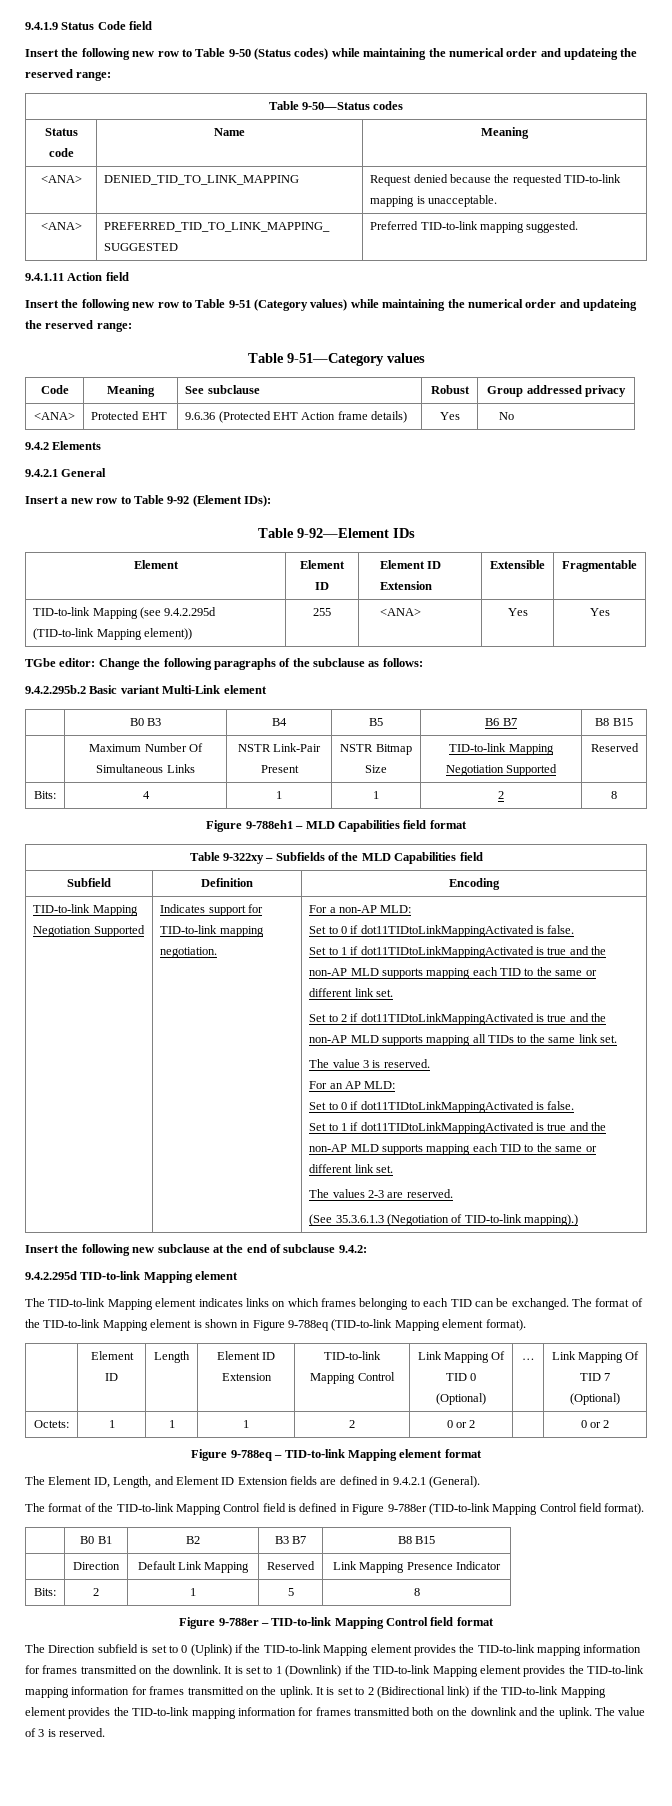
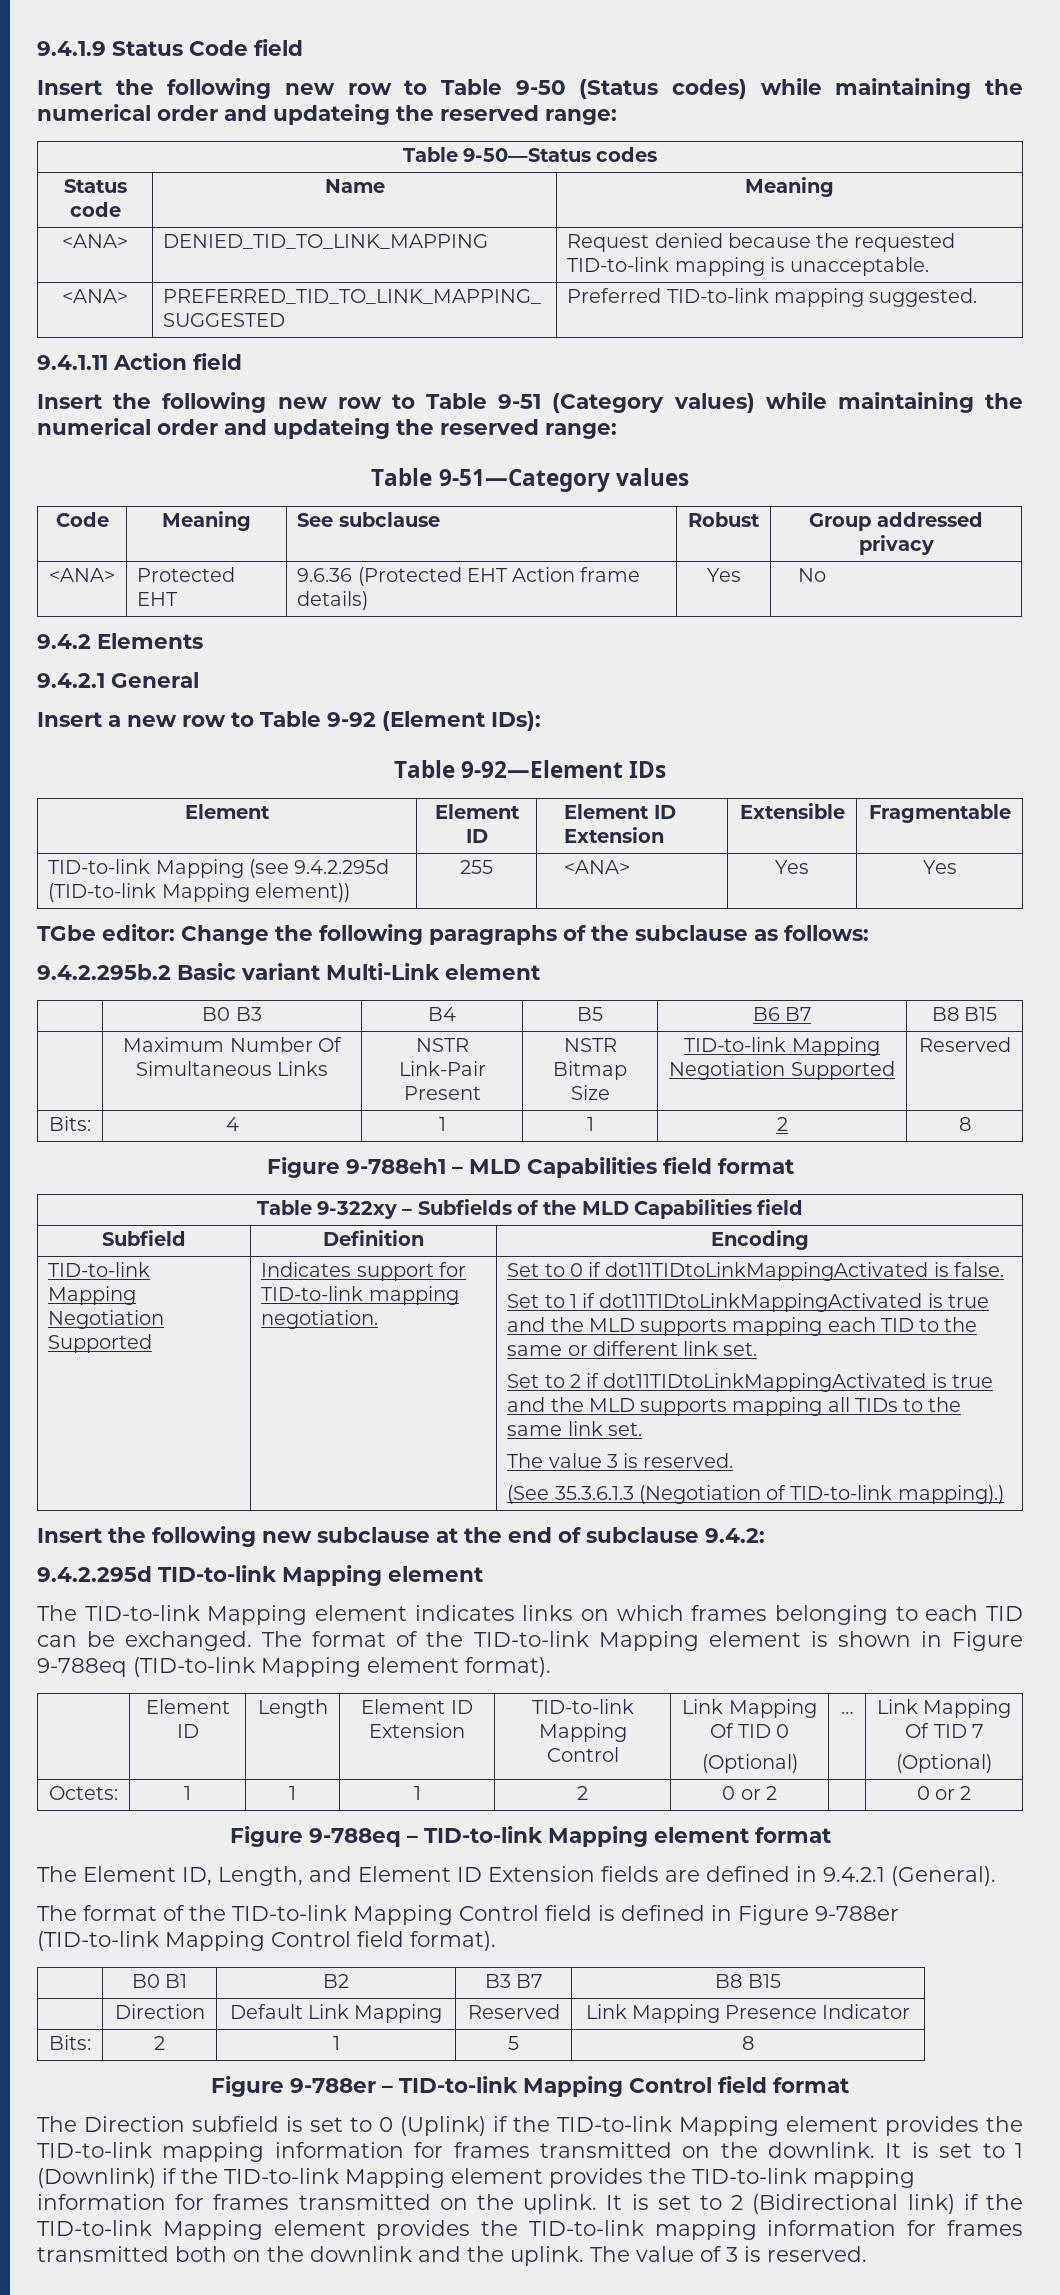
- For a non-AP MLD:
  Set to 0 if dot11TIDtoLinkMappingActivated is false.
- Set to 1 if dot11TIDtoLinkMappingActivated is true and the non-AP MLD supports mapping each TID to the same or different link set.
+ Set to 1 if dot11TIDtoLinkMappingActivated is true and the MLD supports mapping each TID to the same or different link set.
- Set to 2 if dot11TIDtoLinkMappingActivated is true and the non-AP MLD supports mapping all TIDs to the same link set.
+ Set to 2 if dot11TIDtoLinkMappingActivated is true and the MLD supports mapping all TIDs to the same link set.
- For an AP MLD:
- Set to 0 if dot11TIDtoLinkMappingActivated is false.
- Set to 1 if dot11TIDtoLinkMappingActivated is true and the non-AP MLD supports mapping each TID to the same or different link set.
- The values 2-3 are reserved.

